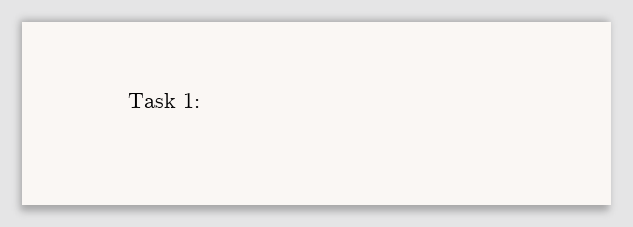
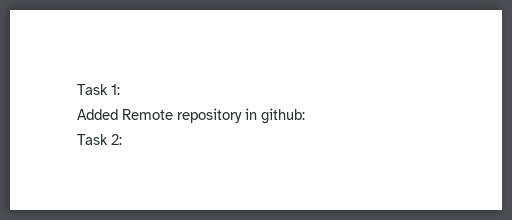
+ Added Remote repository in github:
+ Task 2:

